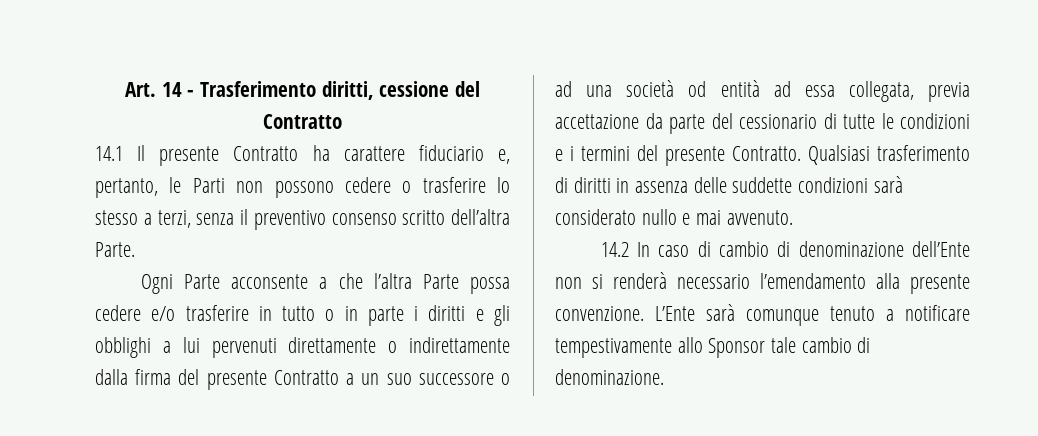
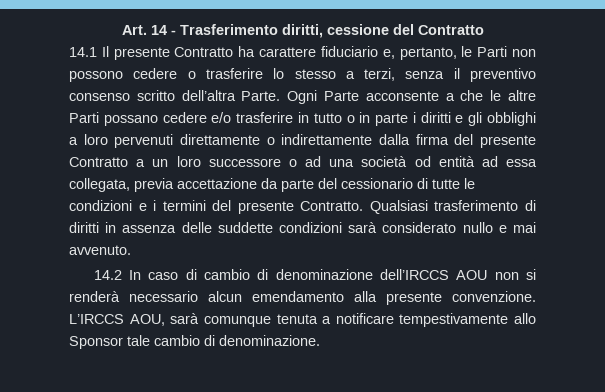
- 14.1 Il presente Contratto ha carattere fiduciario e, pertanto, le Parti non possono cedere o trasferire lo stesso a terzi, senza il preventivo consenso scritto dell’altra Parte.
- Ogni Parte acconsente a che l’altra Parte possa cedere e/o trasferire in tutto o in parte i diritti e gli obblighi a lui pervenuti direttamente o indirettamente dalla firma del presente Contratto a un suo successore o ad una società od entità ad essa collegata, previa accettazione da parte del cessionario di tutte le condizioni e i termini del presente Contratto.
+ 14.1 Il presente Contratto ha carattere fiduciario e, pertanto, le Parti non possono cedere o trasferire lo stesso a terzi, senza il preventivo consenso scritto dell’altra Parte. Ogni Parte acconsente a che le altre Parti possano cedere e/o trasferire in tutto o in parte i diritti e gli obblighi a loro pervenuti direttamente o indirettamente dalla firma del presente Contratto a un loro successore o ad una società od entità ad essa collegata, previa accettazione da parte del cessionario di tutte le condizioni e i termini del presente Contratto.
- 14.2 In caso di cambio di denominazione dell’Ente non si renderà necessario l’emendamento alla presente convenzione.
+ 14.2 In caso di cambio di denominazione dell’IRCCS AOU non si renderà necessario alcun emendamento alla presente convenzione.
- L’Ente sarà comunque tenuto a notificare tempestivamente allo Sponsor tale cambio di denominazione.
+ L’IRCCS AOU, sarà comunque tenuta a notificare tempestivamente allo Sponsor tale cambio di denominazione.

